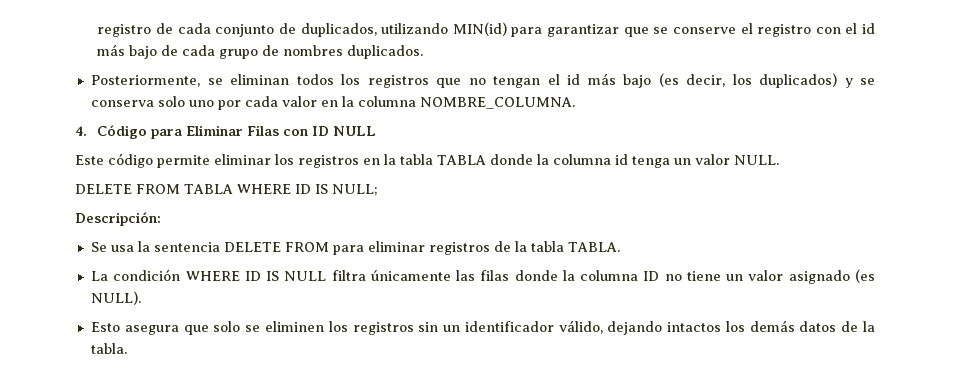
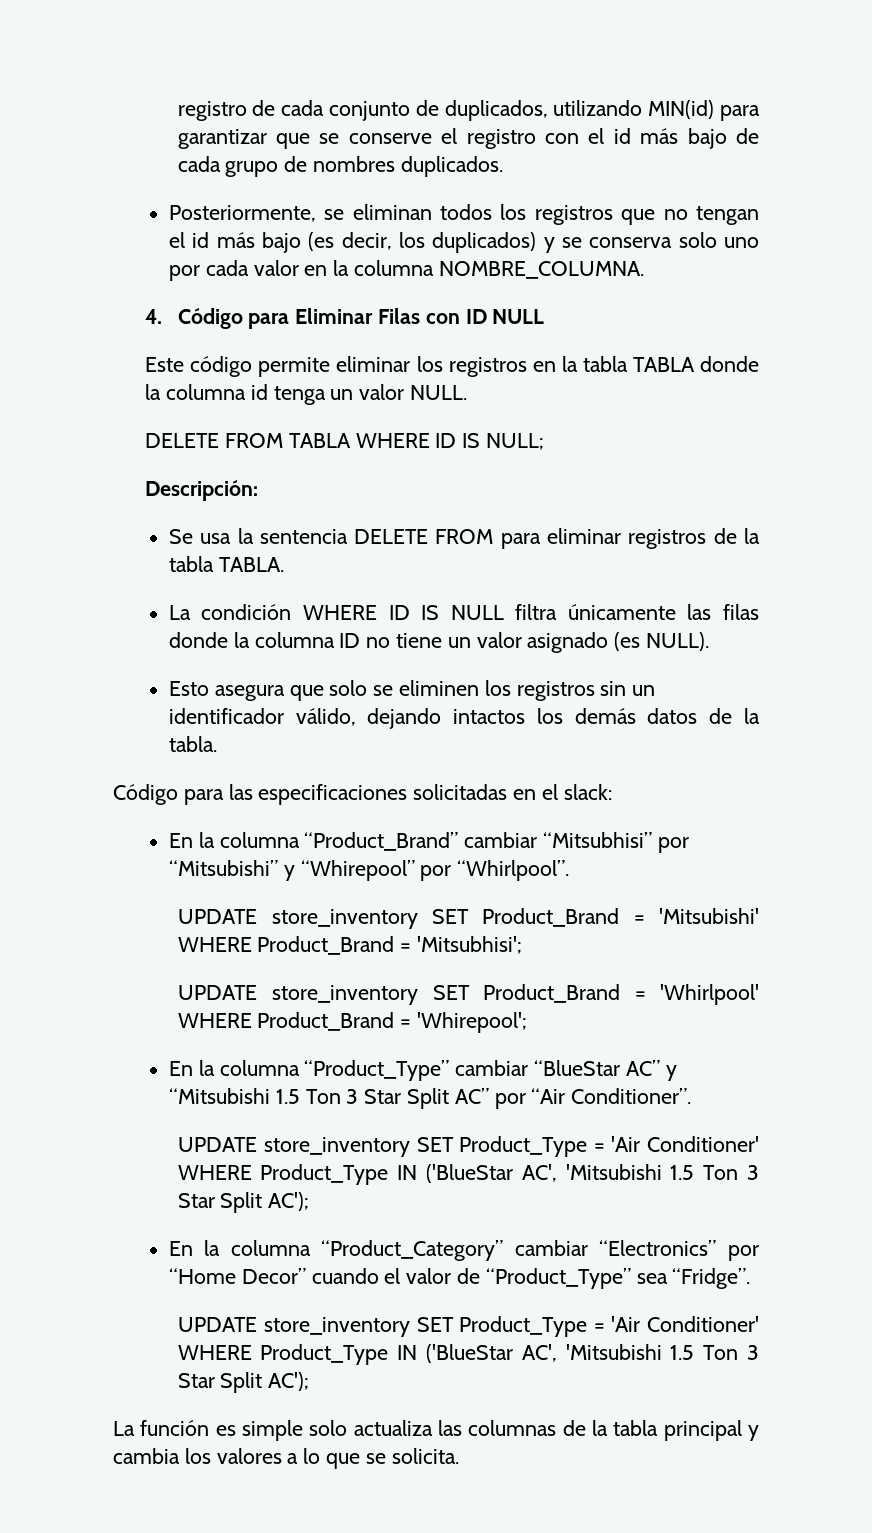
+ Código para las especificaciones solicitadas en el slack:
+ En la columna “Product_Brand” cambiar “Mitsubhisi” por “Mitsubishi” y “Whirepool” por “Whirlpool”.
+ UPDATE store_inventory SET Product_Brand = 'Mitsubishi' WHERE Product_Brand = 'Mitsubhisi';
+ UPDATE store_inventory SET Product_Brand = 'Whirlpool' WHERE Product_Brand = 'Whirepool';
+ En la columna “Product_Type” cambiar “BlueStar AC” y “Mitsubishi 1.5 Ton 3 Star Split AC” por “Air Conditioner”.
+ UPDATE store_inventory SET Product_Type = 'Air Conditioner' WHERE Product_Type IN ('BlueStar AC', 'Mitsubishi 1.5 Ton 3 Star Split AC');
+ En la columna “Product_Category” cambiar “Electronics” por “Home Decor” cuando el valor de “Product_Type” sea “Fridge”.
+ UPDATE store_inventory SET Product_Type = 'Air Conditioner' WHERE Product_Type IN ('BlueStar AC', 'Mitsubishi 1.5 Ton 3 Star Split AC');
+ La función es simple solo actualiza las columnas de la tabla principal y cambia los valores a lo que se solicita.

